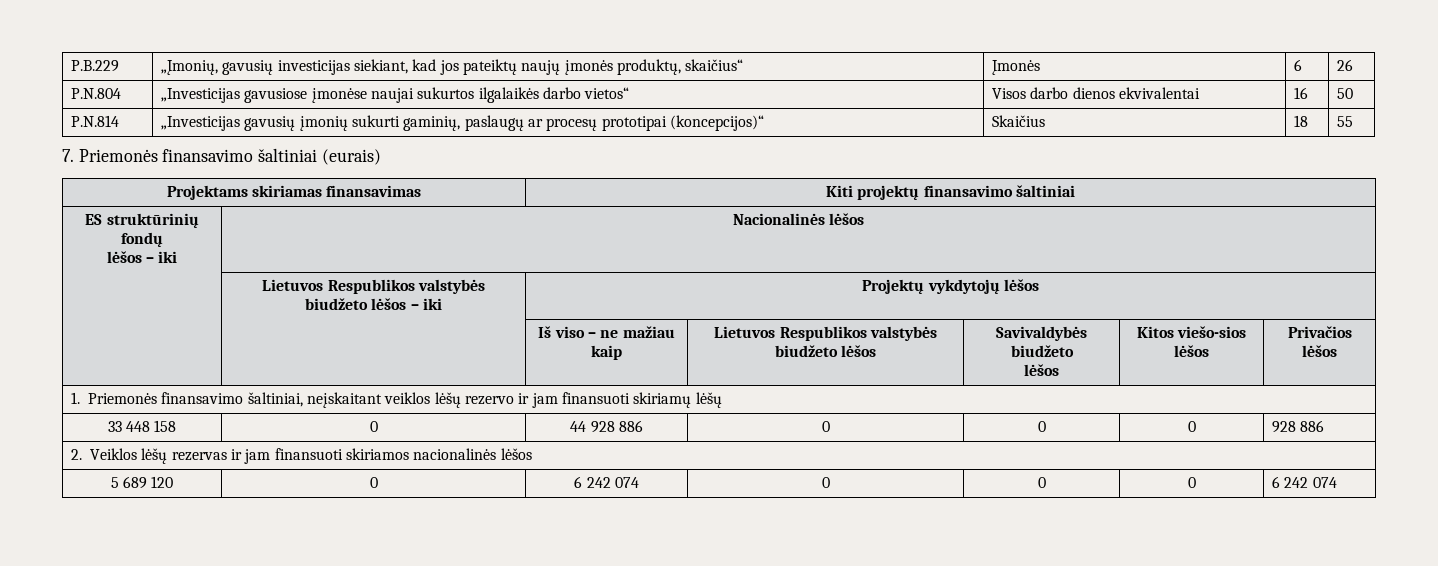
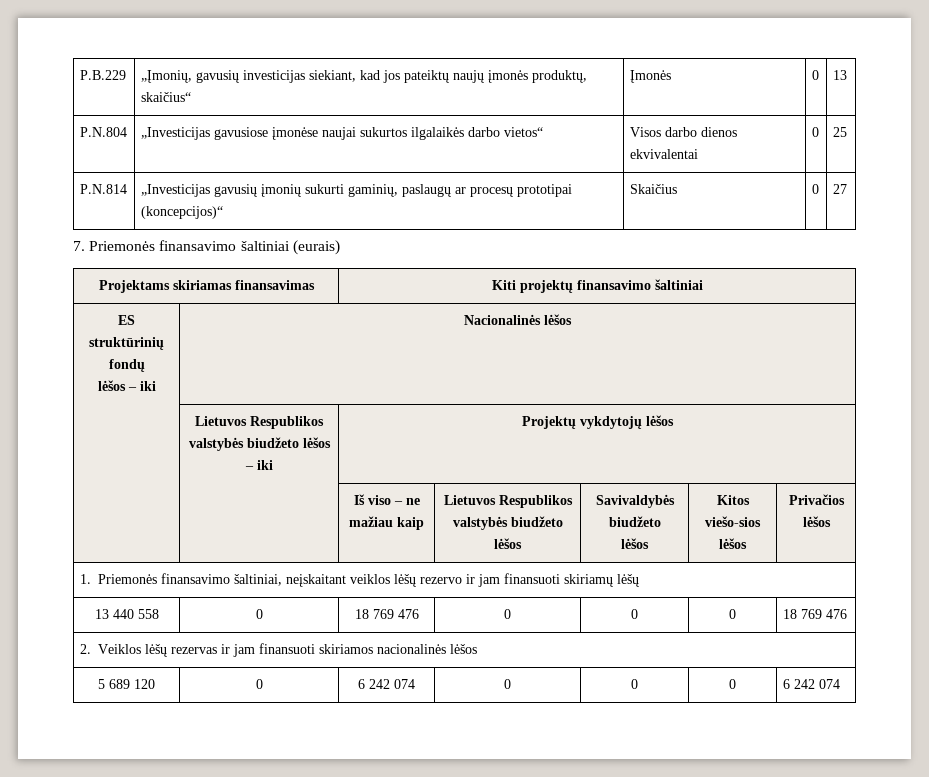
- P.B.229 | „Įmonių, gavusių investicijas siekiant, kad jos pateiktų naujų įmonės produktų, skaičius“ | Įmonės | 6 | 26
+ P.B.229 | „Įmonių, gavusių investicijas siekiant, kad jos pateiktų naujų įmonės produktų, skaičius“ | Įmonės | 0 | 13
- P.N.804 | „Investicijas gavusiose įmonėse naujai sukurtos ilgalaikės darbo vietos“ | Visos darbo dienos ekvivalentai | 16 | 50
+ P.N.804 | „Investicijas gavusiose įmonėse naujai sukurtos ilgalaikės darbo vietos“ | Visos darbo dienos ekvivalentai | 0 | 25
- P.N.814 | „Investicijas gavusių įmonių sukurti gaminių, paslaugų ar procesų prototipai (koncepcijos)“ | Skaičius | 18 | 55
+ P.N.814 | „Investicijas gavusių įmonių sukurti gaminių, paslaugų ar procesų prototipai (koncepcijos)“ | Skaičius | 0 | 27
- 33 448 158 | 0 | 44 928 886 | 0 | 0 | 0 | 928 886
+ 13 440 558 | 0 | 18 769 476 | 0 | 0 | 0 | 18 769 476

